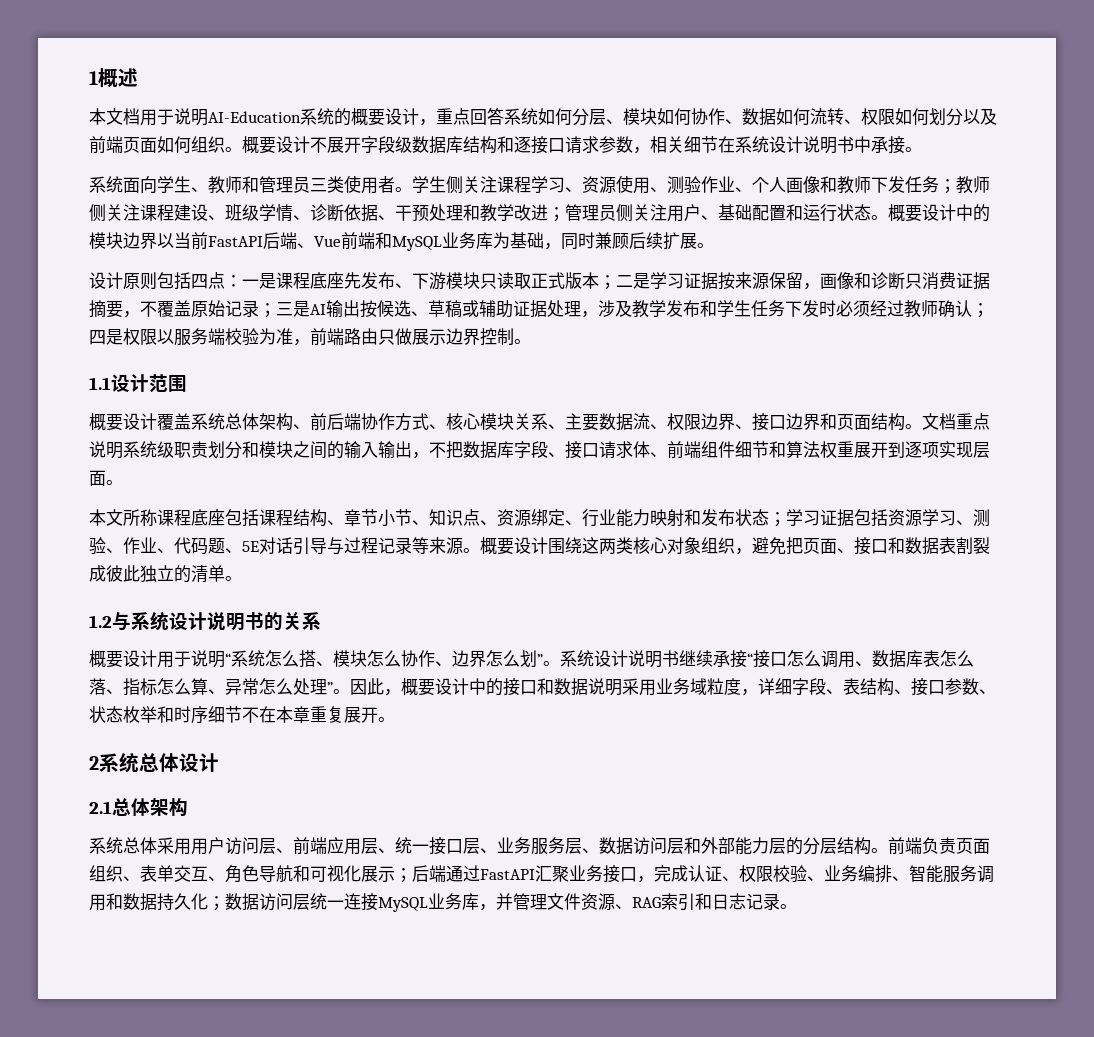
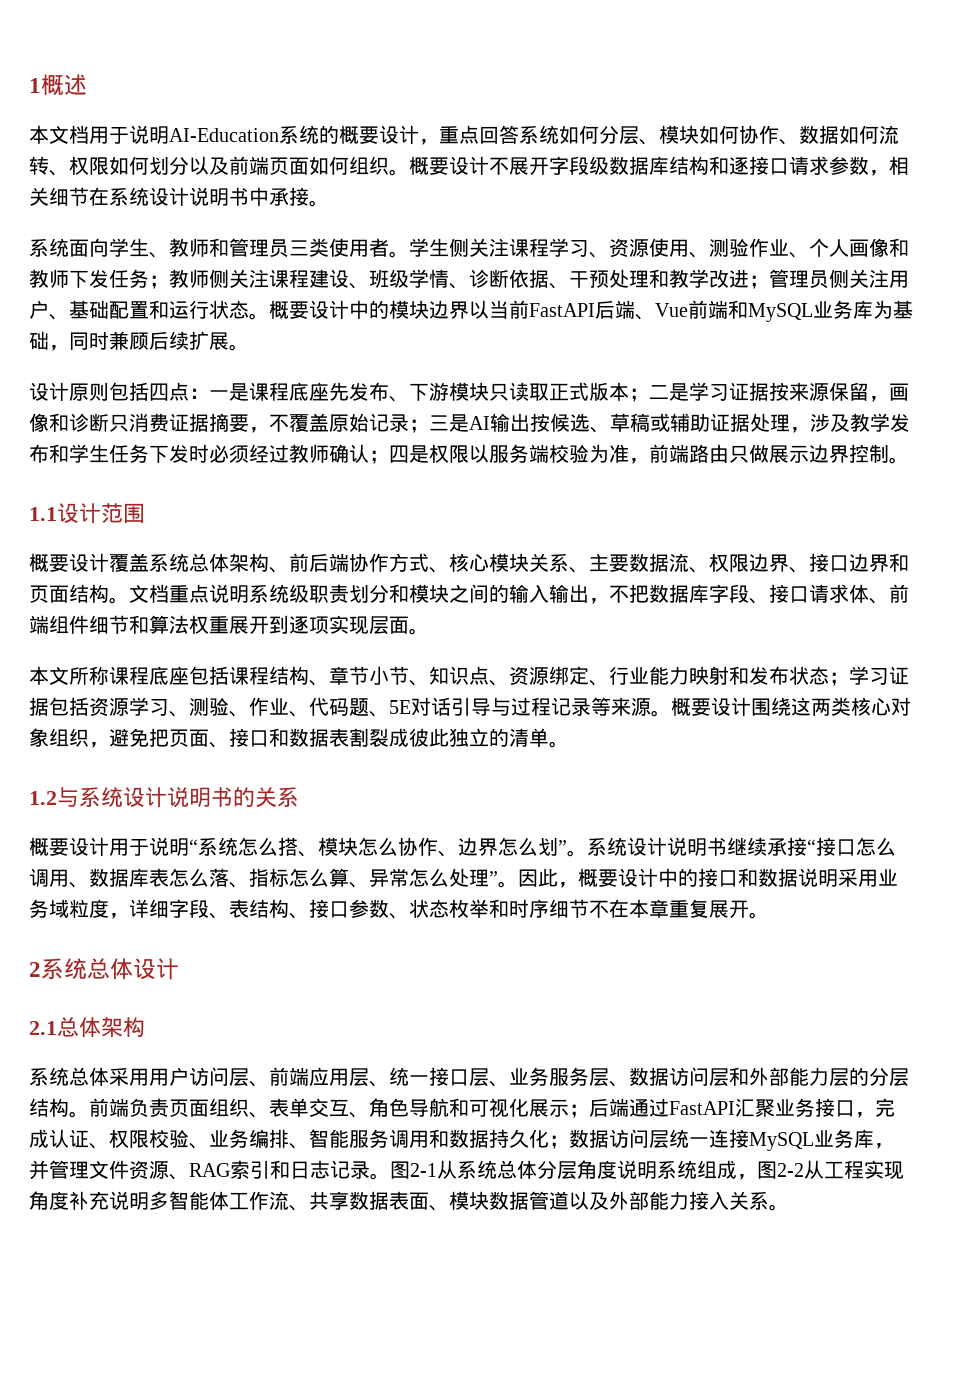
+ 图2-1从系统总体分层角度说明系统组成，图2-2从工程实现角度补充说明多智能体工作流、共享数据表面、模块数据管道以及外部能力接入关系。

